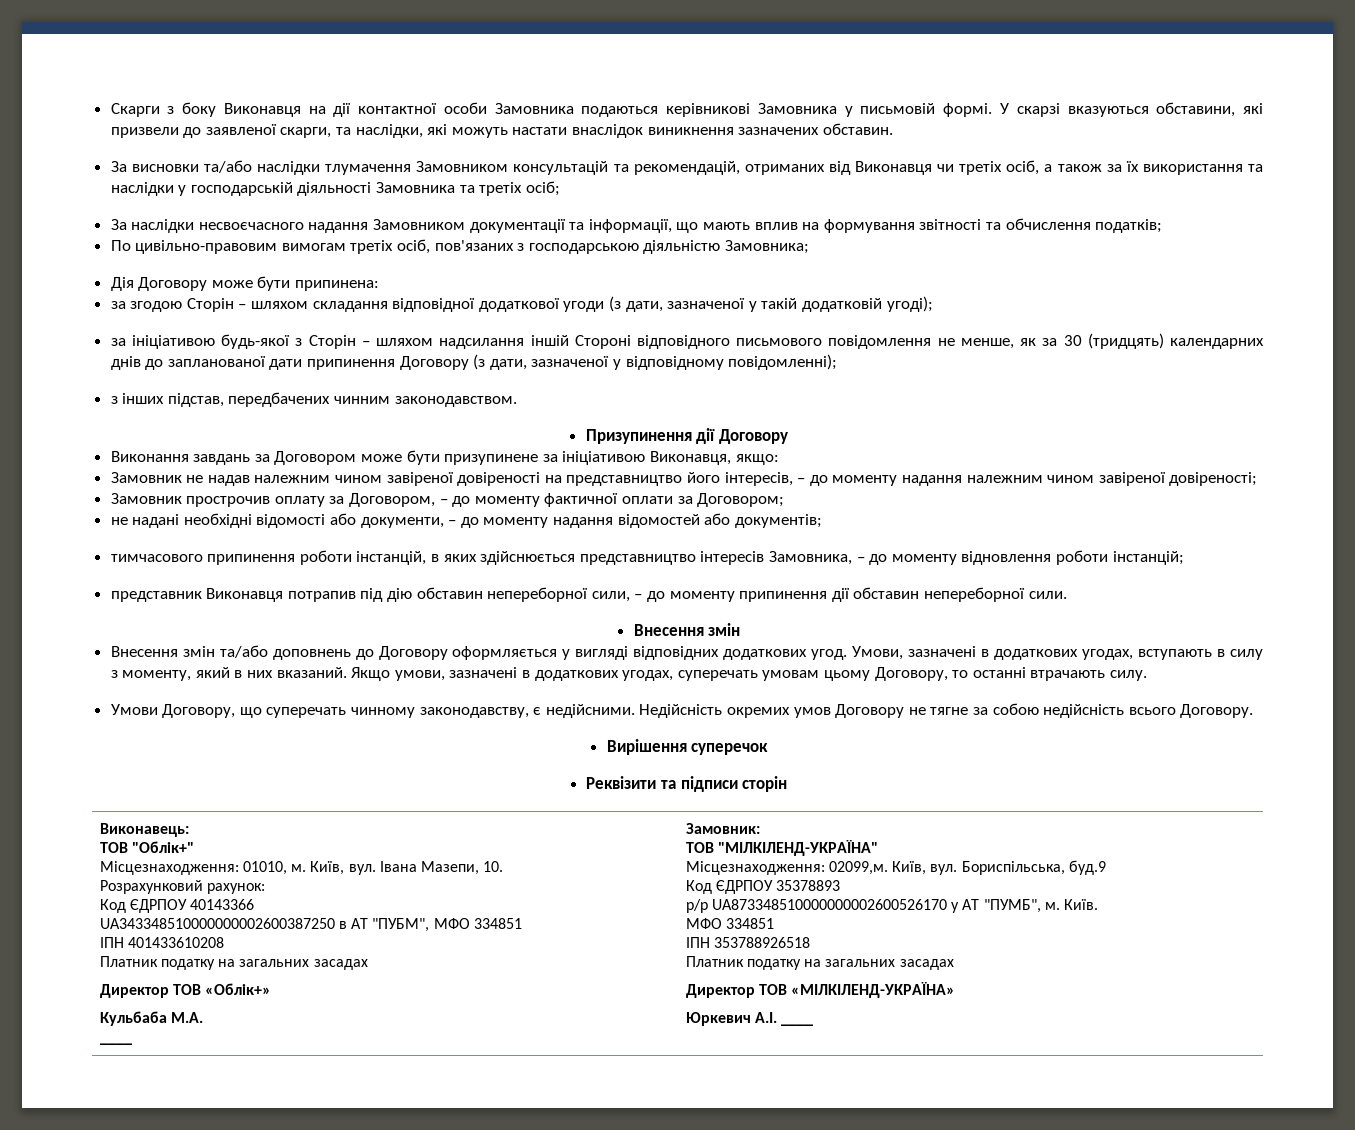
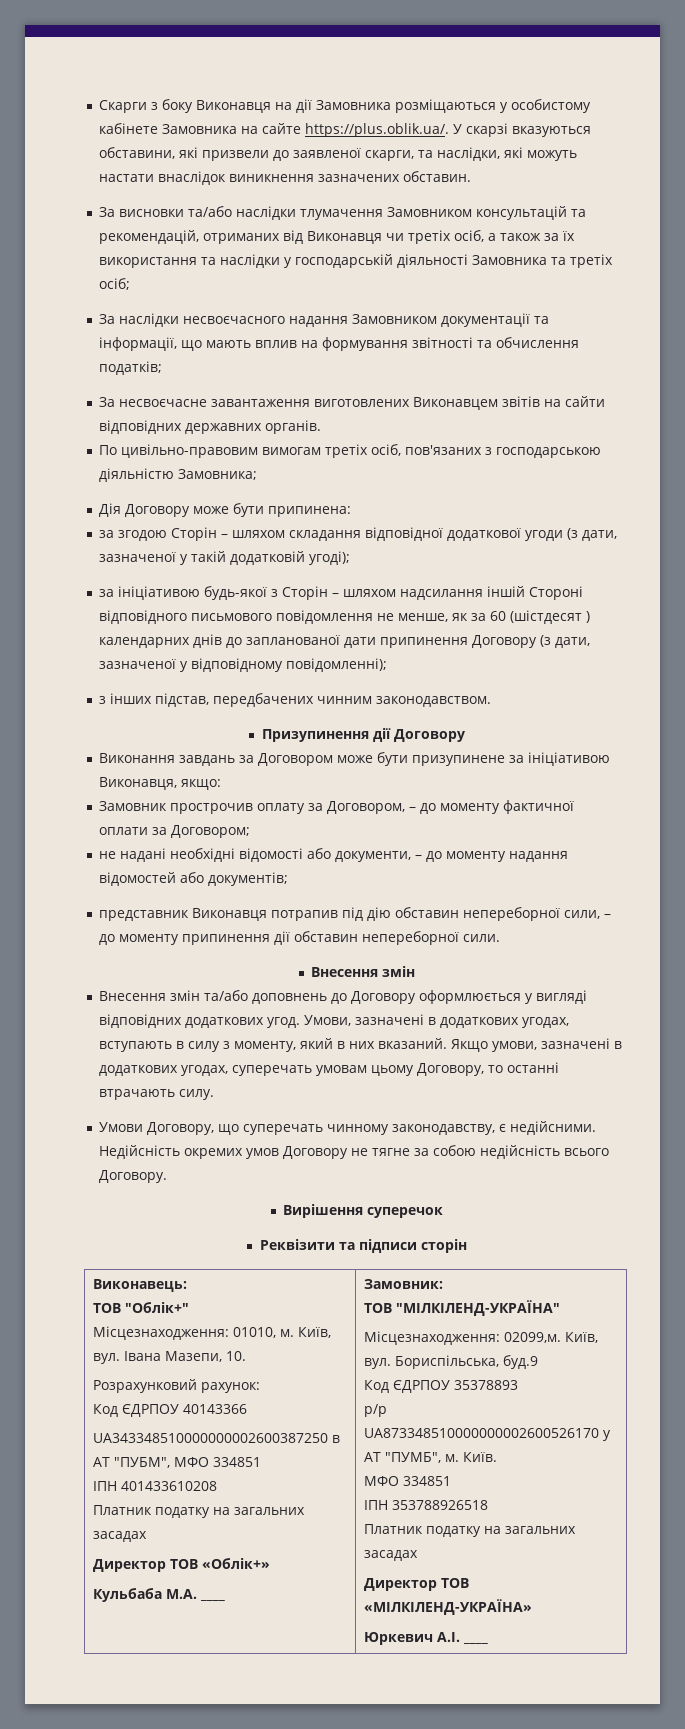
- Скарги з боку Виконавця на дії контактної особи Замовника подаються керівникові Замовника у письмовій формі. У скарзі вказуються обставини, які призвели до заявленої скарги, та наслідки, які можуть настати внаслідок виникнення зазначених обставин.
+ Скарги з боку Виконавця на дії Замовника розміщаються у особистому кабінете Замовника на сайте https://plus.oblik.ua/. У скарзі вказуються обставини, які призвели до заявленої скарги, та наслідки, які можуть настати внаслідок виникнення зазначених обставин.
+ За несвоєчасне завантаження виготовлених Виконавцем звітів на сайти відповідних державних органів.
- за ініціативою будь-якої з Сторін – шляхом надсилання іншій Стороні відповідного письмового повідомлення не менше, як за 30 (тридцять) календарних днів до запланованої дати припинення Договору (з дати, зазначеної у відповідному повідомленні);
+ за ініціативою будь-якої з Сторін – шляхом надсилання іншій Стороні відповідного письмового повідомлення не менше, як за 60 (шістдесят ) календарних днів до запланованої дати припинення Договору (з дати, зазначеної у відповідному повідомленні);
- Замовник не надав належним чином завіреної довіреності на представництво його інтересів, – до моменту надання належним чином завіреної довіреності;
- тимчасового припинення роботи інстанцій, в яких здійснюється представництво інтересів Замовника, – до моменту відновлення роботи інстанцій;
- Внесення змін та/або доповнень до Договору оформляється у вигляді відповідних додаткових угод.
+ Внесення змін та/або доповнень до Договору оформлюється у вигляді відповідних додаткових угод.
- Кульбаба М.А.
- ____
+ Кульбаба М.А. ____

